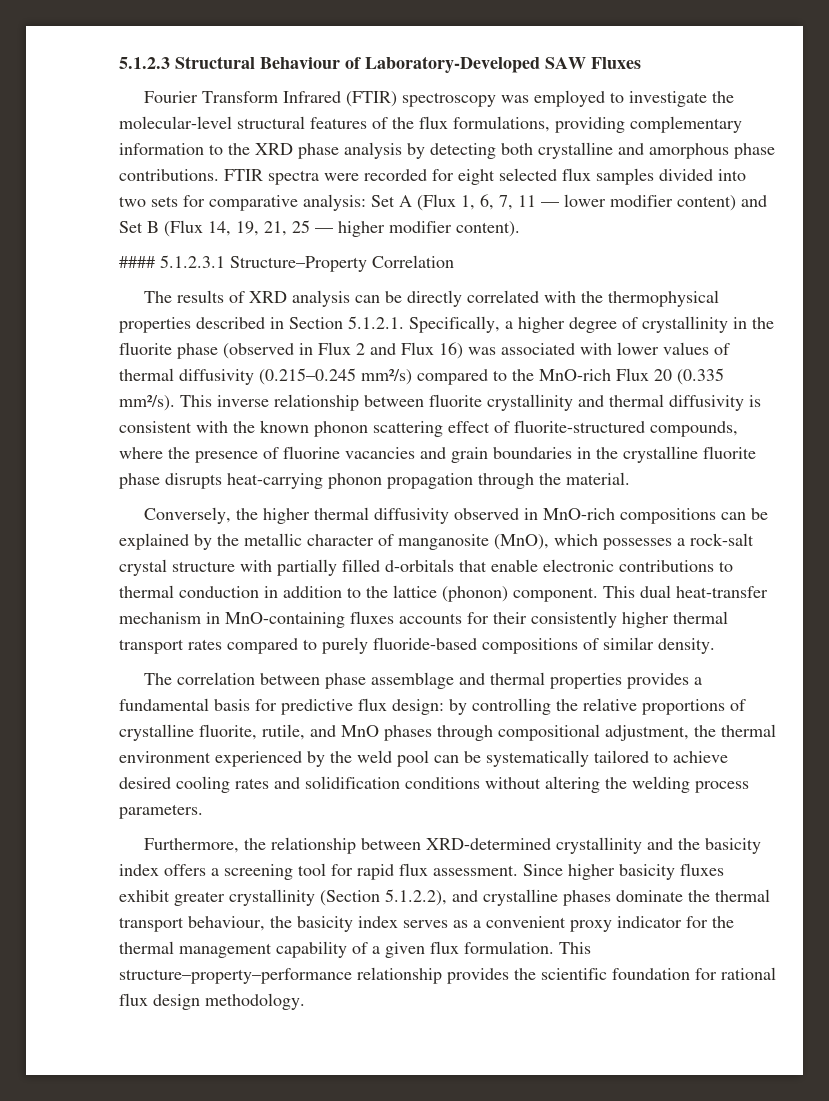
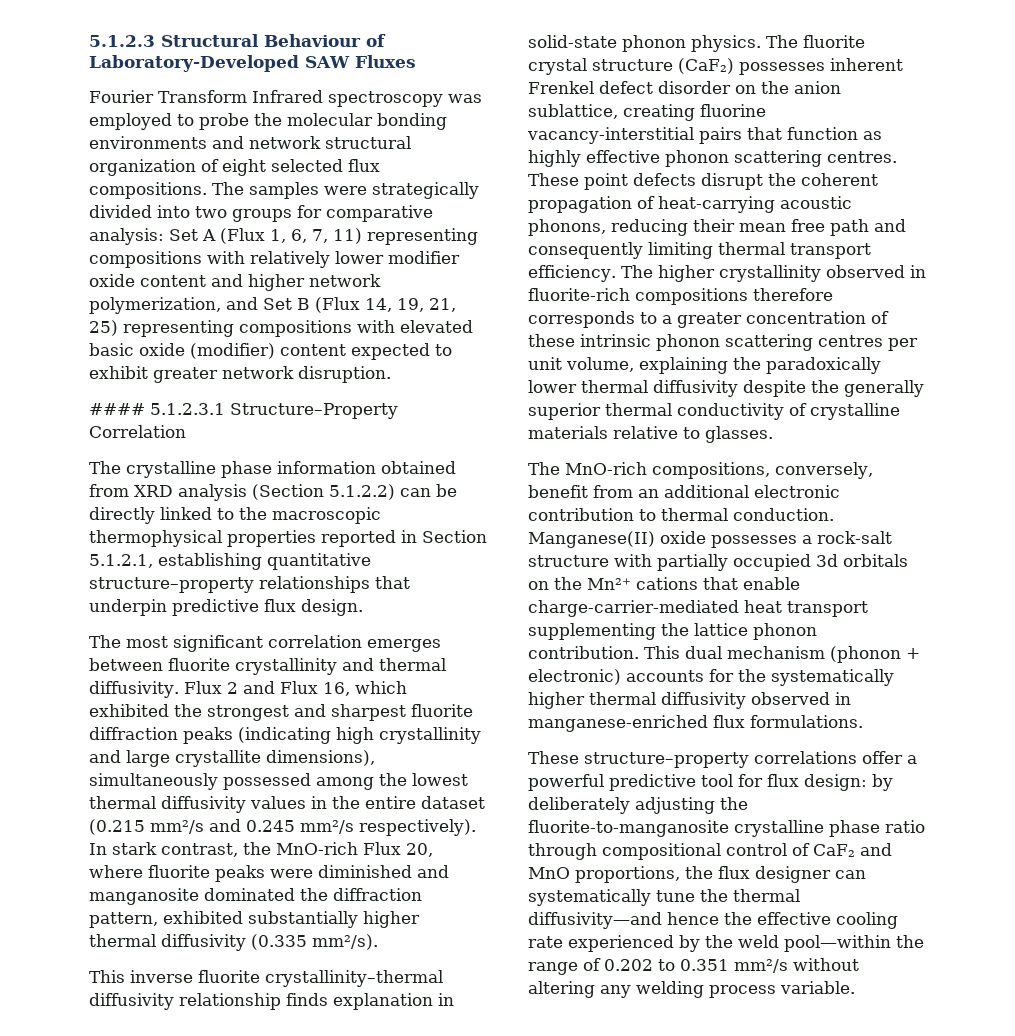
- Fourier Transform Infrared (FTIR) spectroscopy was employed to investigate the molecular-level structural features of the flux formulations, providing complementary information to the XRD phase analysis by detecting both crystalline and amorphous phase contributions. FTIR spectra were recorded for eight selected flux samples divided into two sets for comparative analysis: Set A (Flux 1, 6, 7, 11 — lower modifier content) and Set B (Flux 14, 19, 21, 25 — higher modifier content).
+ Fourier Transform Infrared spectroscopy was employed to probe the molecular bonding environments and network structural organization of eight selected flux compositions. The samples were strategically divided into two groups for comparative analysis: Set A (Flux 1, 6, 7, 11) representing compositions with relatively lower modifier oxide content and higher network polymerization, and Set B (Flux 14, 19, 21, 25) representing compositions with elevated basic oxide (modifier) content expected to exhibit greater network disruption.
- The results of XRD analysis can be directly correlated with the thermophysical properties described in Section 5.1.2.1. Specifically, a higher degree of crystallinity in the fluorite phase (observed in Flux 2 and Flux 16) was associated with lower values of thermal diffusivity (0.215–0.245 mm²/s) compared to the MnO-rich Flux 20 (0.335 mm²/s). This inverse relationship between fluorite crystallinity and thermal diffusivity is consistent with the known phonon scattering effect of fluorite-structured compounds, where the presence of fluorine vacancies and grain boundaries in the crystalline fluorite phase disrupts heat-carrying phonon propagation through the material.
- Conversely, the higher thermal diffusivity observed in MnO-rich compositions can be explained by the metallic character of manganosite (MnO), which possesses a rock-salt crystal structure with partially filled d-orbitals that enable electronic contributions to thermal conduction in addition to the lattice (phonon) component. This dual heat-transfer mechanism in MnO-containing fluxes accounts for their consistently higher thermal transport rates compared to purely fluoride-based compositions of similar density.
- The correlation between phase assemblage and thermal properties provides a fundamental basis for predictive flux design: by controlling the relative proportions of crystalline fluorite, rutile, and MnO phases through compositional adjustment, the thermal environment experienced by the weld pool can be systematically tailored to achieve desired cooling rates and solidification conditions without altering the welding process parameters.
- Furthermore, the relationship between XRD-determined crystallinity and the basicity index offers a screening tool for rapid flux assessment. Since higher basicity fluxes exhibit greater crystallinity (Section 5.1.2.2), and crystalline phases dominate the thermal transport behaviour, the basicity index serves as a convenient proxy indicator for the thermal management capability of a given flux formulation. This structure–property–performance relationship provides the scientific foundation for rational flux design methodology.
+ The crystalline phase information obtained from XRD analysis (Section 5.1.2.2) can be directly linked to the macroscopic thermophysical properties reported in Section 5.1.2.1, establishing quantitative structure–property relationships that underpin predictive flux design.
+ The most significant correlation emerges between fluorite crystallinity and thermal diffusivity. Flux 2 and Flux 16, which exhibited the strongest and sharpest fluorite diffraction peaks (indicating high crystallinity and large crystallite dimensions), simultaneously possessed among the lowest thermal diffusivity values in the entire dataset (0.215 mm²/s and 0.245 mm²/s respectively). In stark contrast, the MnO-rich Flux 20, where fluorite peaks were diminished and manganosite dominated the diffraction pattern, exhibited substantially higher thermal diffusivity (0.335 mm²/s).
+ This inverse fluorite crystallinity–thermal diffusivity relationship finds explanation in solid-state phonon physics. The fluorite crystal structure (CaF₂) possesses inherent Frenkel defect disorder on the anion sublattice, creating fluorine vacancy-interstitial pairs that function as highly effective phonon scattering centres. These point defects disrupt the coherent propagation of heat-carrying acoustic phonons, reducing their mean free path and consequently limiting thermal transport efficiency. The higher crystallinity observed in fluorite-rich compositions therefore corresponds to a greater concentration of these intrinsic phonon scattering centres per unit volume, explaining the paradoxically lower thermal diffusivity despite the generally superior thermal conductivity of crystalline materials relative to glasses.
+ The MnO-rich compositions, conversely, benefit from an additional electronic contribution to thermal conduction. Manganese(II) oxide possesses a rock-salt structure with partially occupied 3d orbitals on the Mn²⁺ cations that enable charge-carrier-mediated heat transport supplementing the lattice phonon contribution. This dual mechanism (phonon + electronic) accounts for the systematically higher thermal diffusivity observed in manganese-enriched flux formulations.
+ These structure–property correlations offer a powerful predictive tool for flux design: by deliberately adjusting the fluorite-to-manganosite crystalline phase ratio through compositional control of CaF₂ and MnO proportions, the flux designer can systematically tune the thermal diffusivity—and hence the effective cooling rate experienced by the weld pool—within the range of 0.202 to 0.351 mm²/s without altering any welding process variable.

